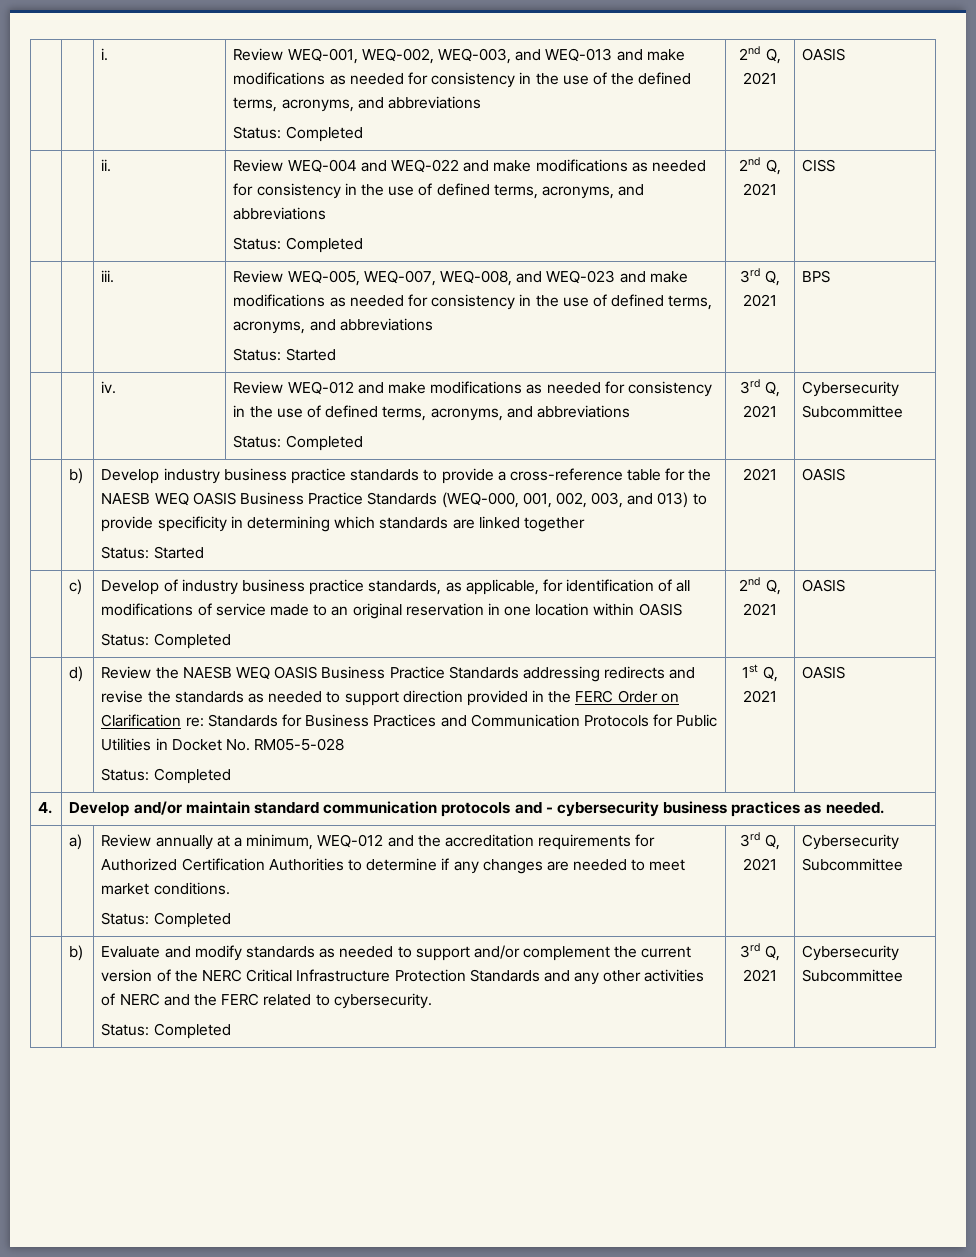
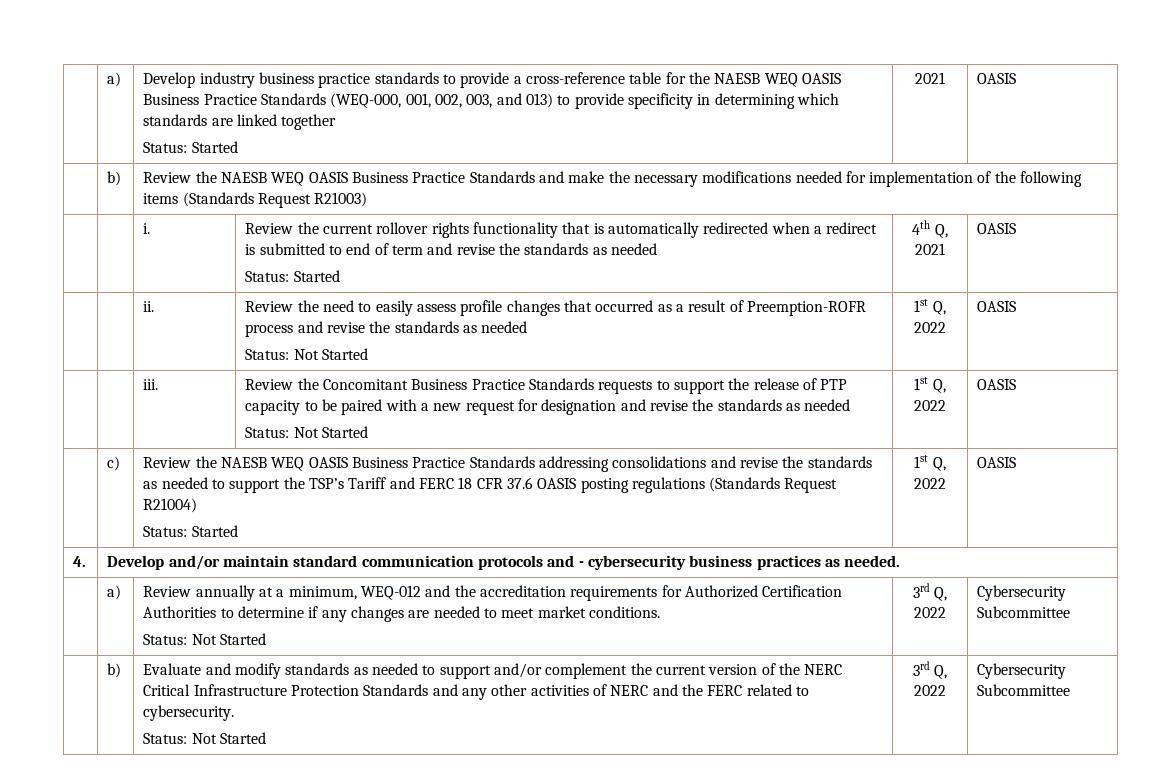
- | | i. | Review WEQ-001, WEQ-002, WEQ-003, and WEQ-013 and make modifications as needed for consistency in the use of the defined terms, acronyms, and abbreviations
- Status: Completed | 2nd Q, 2021 | OASIS
- | | ii. | Review WEQ-004 and WEQ-022 and make modifications as needed for consistency in the use of defined terms, acronyms, and abbreviations
- Status: Completed | 2nd Q, 2021 | CISS
- | | iii. | Review WEQ-005, WEQ-007, WEQ-008, and WEQ-023 and make modifications as needed for consistency in the use of defined terms, acronyms, and abbreviations
- Status: Started | 3rd Q, 2021 | BPS
- | | iv. | Review WEQ-012 and make modifications as needed for consistency in the use of defined terms, acronyms, and abbreviations
- Status: Completed | 3rd Q, 2021 | Cybersecurity Subcommittee
- | b) | Develop industry business practice standards to provide a cross-reference table for the NAESB WEQ OASIS Business Practice Standards (WEQ-000, 001, 002, 003, and 013) to provide specificity in determining which standards are linked together
+ | a) | Develop industry business practice standards to provide a cross-reference table for the NAESB WEQ OASIS Business Practice Standards (WEQ-000, 001, 002, 003, and 013) to provide specificity in determining which standards are linked together
- | c) | Develop of industry business practice standards, as applicable, for identification of all modifications of service made to an original reservation in one location within OASIS
- Status: Completed | 2nd Q, 2021 | OASIS
- | d) | Review the NAESB WEQ OASIS Business Practice Standards addressing redirects and revise the standards as needed to support direction provided in the FERC Order on Clarification re: Standards for Business Practices and Communication Protocols for Public Utilities in Docket No. RM05-5-028
- Status: Completed | 1st Q, 2021 | OASIS
+ | b) | Review the NAESB WEQ OASIS Business Practice Standards and make the necessary modifications needed for implementation of the following items (Standards Request R21003)
+ | | i. | Review the current rollover rights functionality that is automatically redirected when a redirect is submitted to end of term and revise the standards as needed
+ Status: Started | 4th Q, 2021 | OASIS
+ | | ii. | Review the need to easily assess profile changes that occurred as a result of Preemption-ROFR process and revise the standards as needed
+ Status: Not Started | 1st Q, 2022 | OASIS
+ | | iii. | Review the Concomitant Business Practice Standards requests to support the release of PTP capacity to be paired with a new request for designation and revise the standards as needed
+ Status: Not Started | 1st Q, 2022 | OASIS
+ | c) | Review the NAESB WEQ OASIS Business Practice Standards addressing consolidations and revise the standards as needed to support the TSP’s Tariff and FERC 18 CFR 37.6 OASIS posting regulations (Standards Request R21004)
+ Status: Started | 1st Q, 2022 | OASIS
  | a) | Review annually at a minimum, WEQ-012 and the accreditation requirements for Authorized Certification Authorities to determine if any changes are needed to meet market conditions.
- Status: Completed | 3rd Q, 2021 | Cybersecurity Subcommittee
+ Status: Not Started | 3rd Q, 2022 | Cybersecurity Subcommittee
  Evaluate and modify standards as needed to support and/or complement the current version of the NERC Critical Infrastructure Protection Standards and any other activities of NERC and the FERC related to cybersecurity.
- Status: Completed | 3rd Q, 2021
+ Status: Not Started | 3rd Q, 2022

